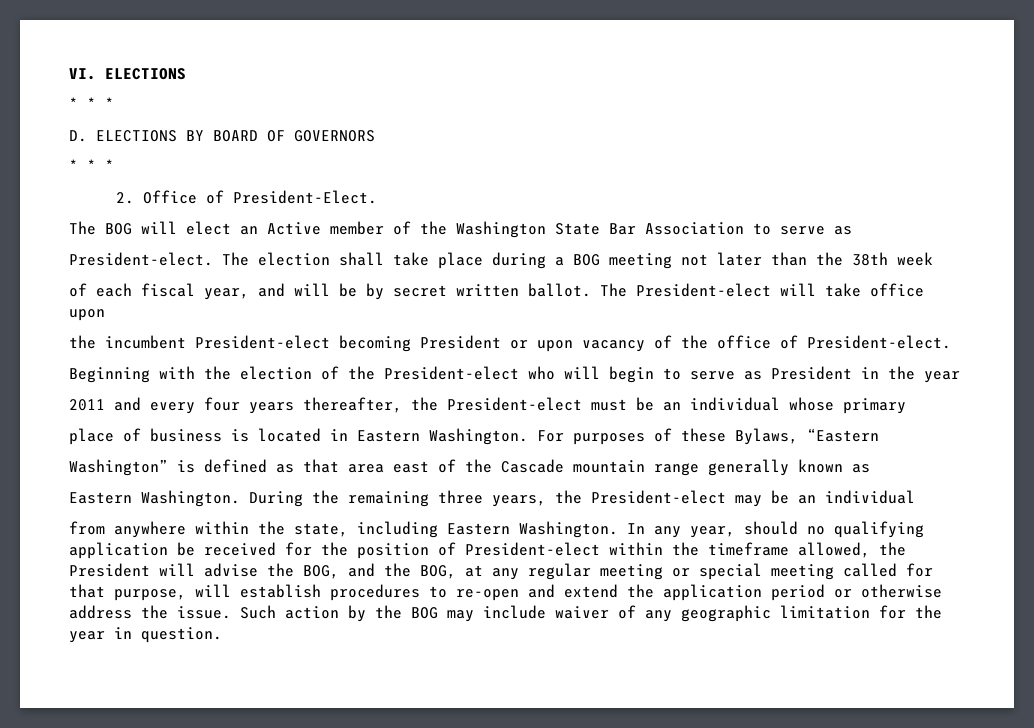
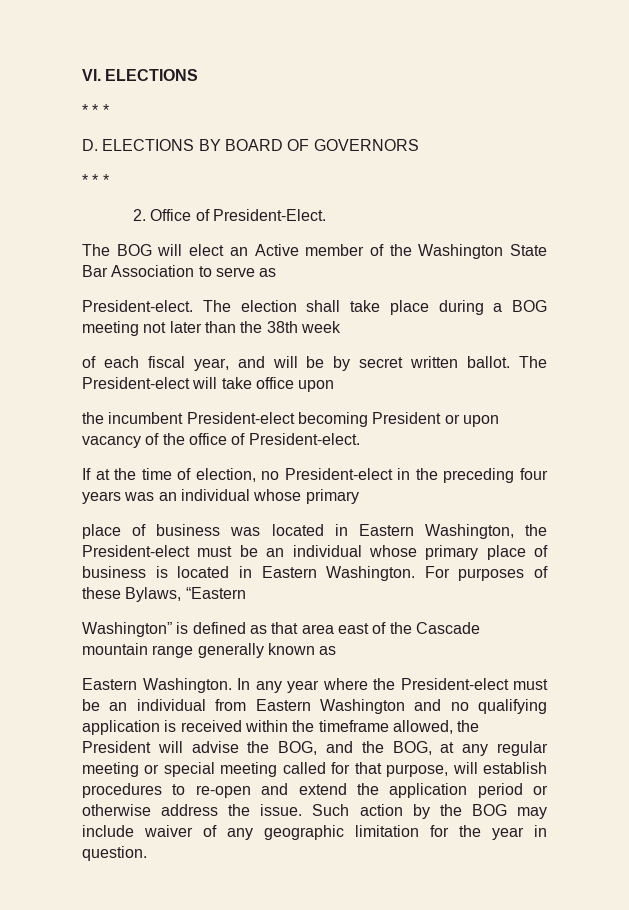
- Beginning with the election of the President-elect who will begin to serve as President in the year
- 2011 and every four years thereafter, the President-elect must be an individual whose primary
- place of business is located in Eastern Washington.
+ If at the time of election, no President-elect in the preceding four years was an individual whose primary
+ place of business was located in Eastern Washington, the President-elect must be an individual whose primary place of business is located in Eastern Washington.
- During the remaining three years, the President-elect may be an individual
- from anywhere within the state, including Eastern Washington. In any year, should no qualifying application be received for the position of President-elect within the timeframe allowed, the President will advise the BOG, and the BOG, at any regular meeting or special meeting called for that purpose, will establish procedures to re-open and extend the application period or otherwise address the issue.
+ In any year where the President-elect must be an individual from Eastern Washington and no qualifying application is received within the timeframe allowed, the President will advise the BOG, and the BOG, at any regular meeting or special meeting called for that purpose, will establish procedures to re-open and extend the application period or otherwise address the issue.

